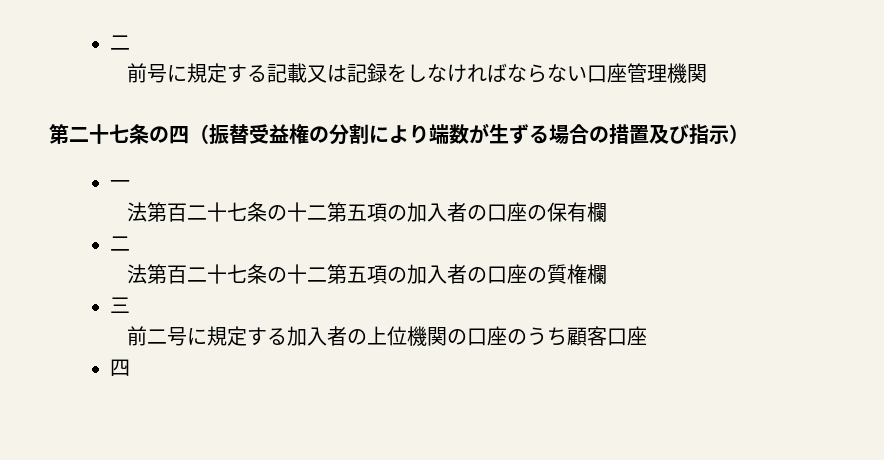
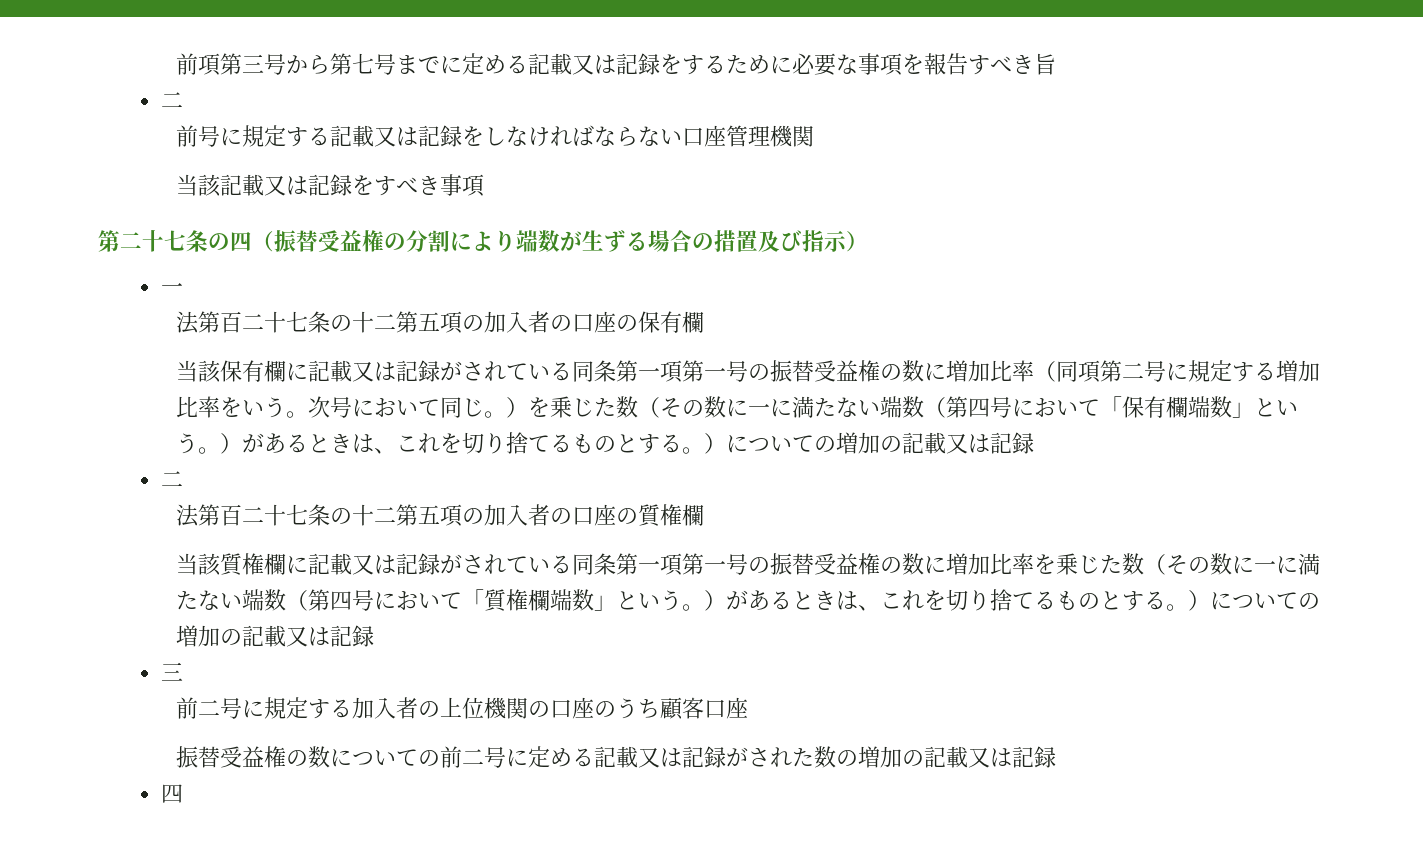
+ 前項第三号から第七号までに定める記載又は記録をするために必要な事項を報告すべき旨
+ 当該記載又は記録をすべき事項
+ 当該保有欄に記載又は記録がされている同条第一項第一号の振替受益権の数に増加比率（同項第二号に規定する増加比率をいう。次号において同じ。）を乗じた数（その数に一に満たない端数（第四号において「保有欄端数」という。）があるときは、これを切り捨てるものとする。）についての増加の記載又は記録
+ 当該質権欄に記載又は記録がされている同条第一項第一号の振替受益権の数に増加比率を乗じた数（その数に一に満たない端数（第四号において「質権欄端数」という。）があるときは、これを切り捨てるものとする。）についての増加の記載又は記録
+ 振替受益権の数についての前二号に定める記載又は記録がされた数の増加の記載又は記録

